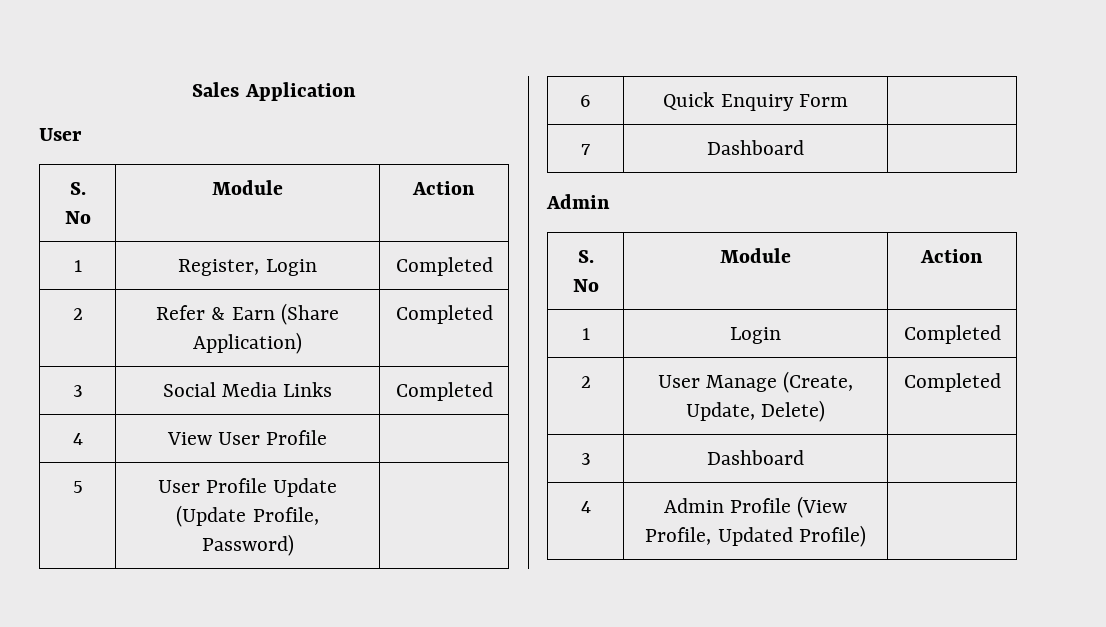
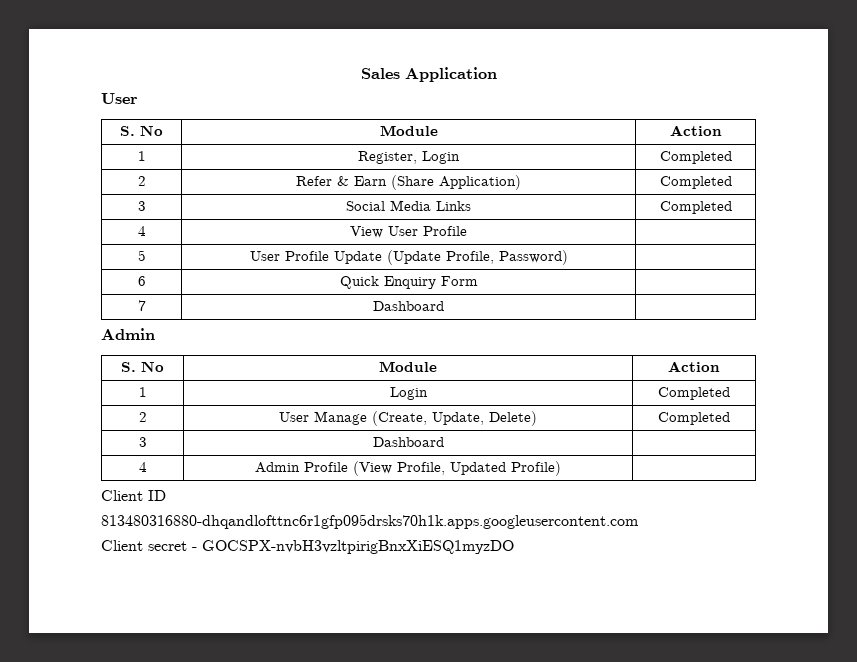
+ Client ID
+ 813480316880-dhqandlofttnc6r1gfp095drsks70h1k.apps.googleusercontent.com
+ Client secret - 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

